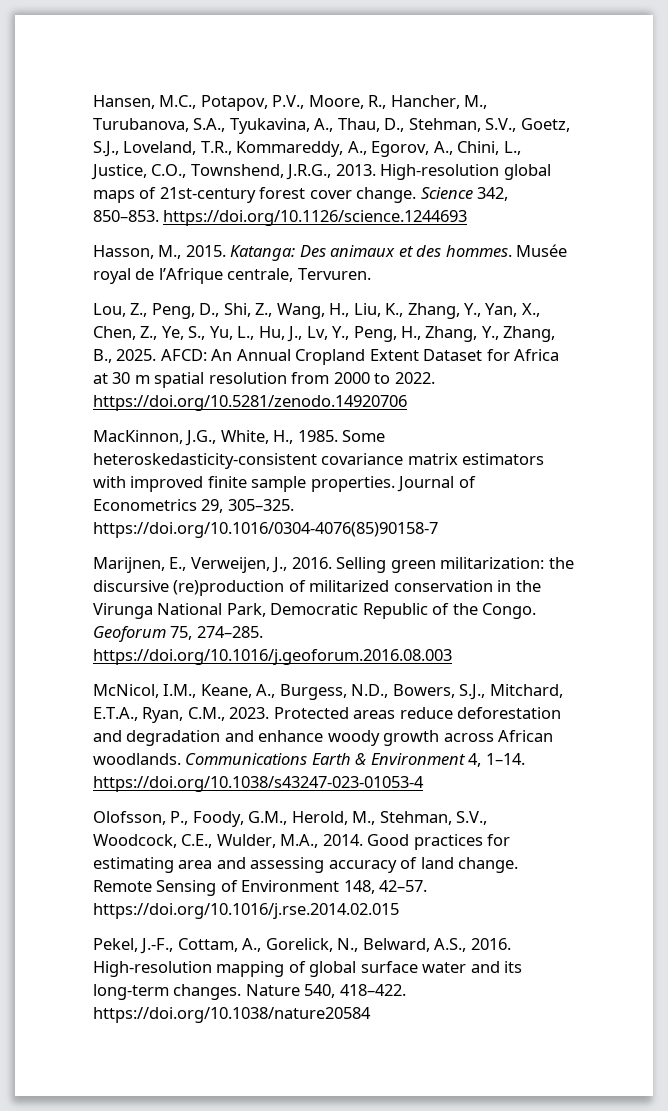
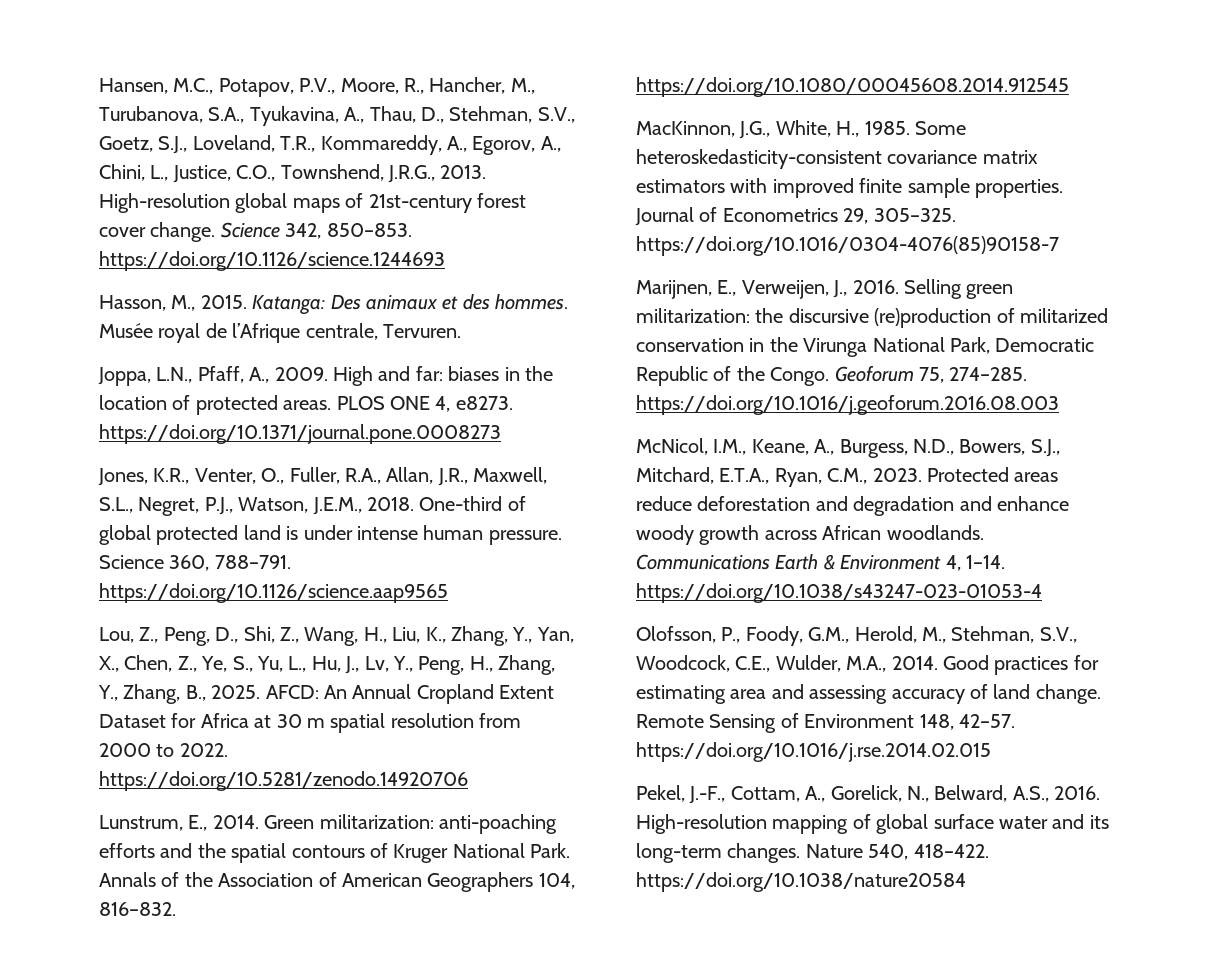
+ Joppa, L.N., Pfaff, A., 2009. High and far: biases in the location of protected areas. PLOS ONE 4, e8273. https://doi.org/10.1371/journal.pone.0008273
+ Jones, K.R., Venter, O., Fuller, R.A., Allan, J.R., Maxwell, S.L., Negret, P.J., Watson, J.E.M., 2018. One-third of global protected land is under intense human pressure. Science 360, 788–791. https://doi.org/10.1126/science.aap9565
+ Lunstrum, E., 2014. Green militarization: anti-poaching efforts and the spatial contours of Kruger National Park. Annals of the Association of American Geographers 104, 816–832. https://doi.org/10.1080/00045608.2014.912545

